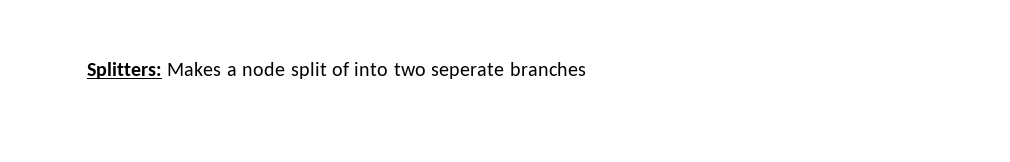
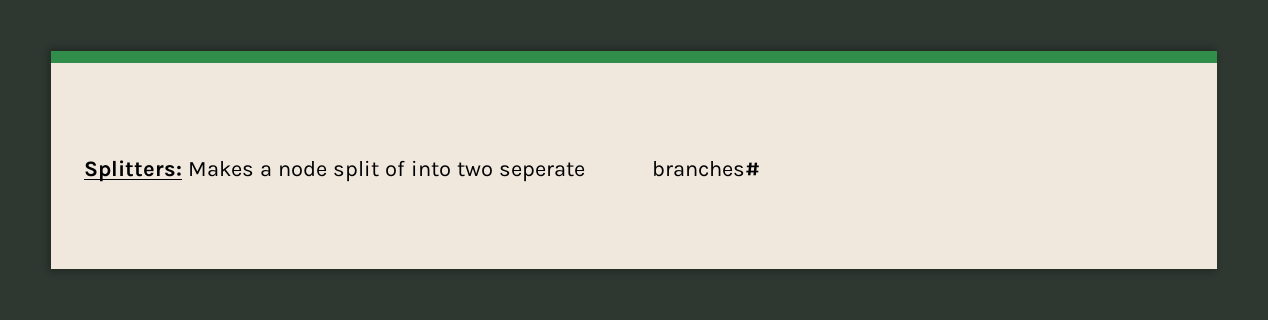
- Splitters: Makes a node split of into two seperate branches
+ Splitters: Makes a node split of into two seperate branches#

